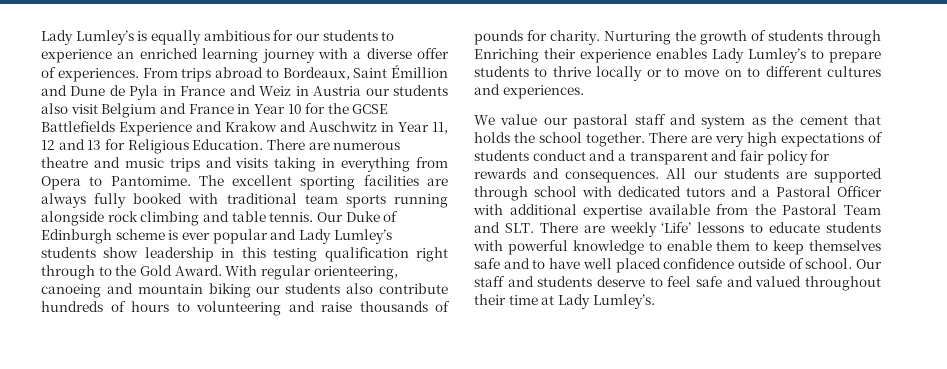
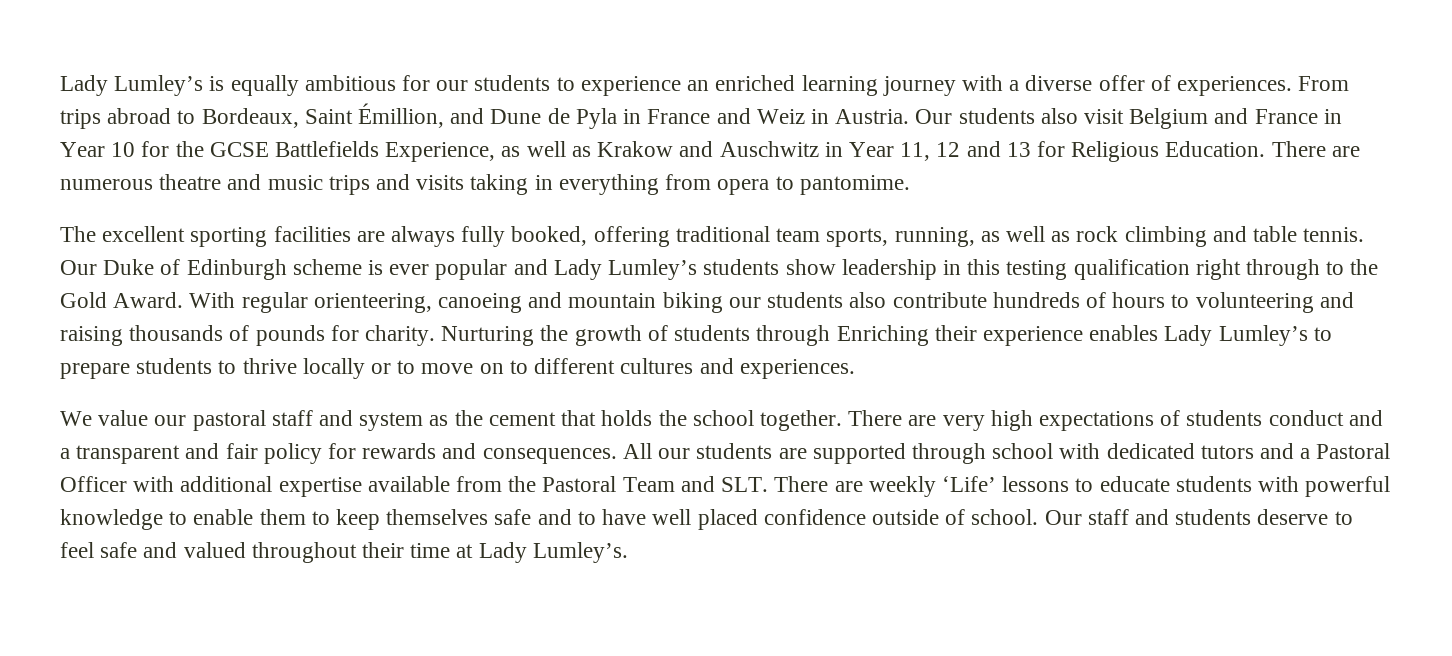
- From trips abroad to Bordeaux, Saint Émillion and Dune de Pyla in France and Weiz in Austria our students also visit Belgium and France in Year 10 for the GCSE Battlefields Experience and Krakow and Auschwitz in Year 11, 12 and 13 for Religious Education.
+ From trips abroad to Bordeaux, Saint Émillion, and Dune de Pyla in France and Weiz in Austria. Our students also visit Belgium and France in Year 10 for the GCSE Battlefields Experience, as well as Krakow and Auschwitz in Year 11, 12 and 13 for Religious Education.
- There are numerous theatre and music trips and visits taking in everything from Opera to Pantomime. The excellent sporting facilities are always fully booked with traditional team sports running alongside rock climbing and table tennis.
+ There are numerous theatre and music trips and visits taking in everything from opera to pantomime.
+ The excellent sporting facilities are always fully booked, offering traditional team sports, running, as well as rock climbing and table tennis.
- With regular orienteering, canoeing and mountain biking our students also contribute hundreds of hours to volunteering and raise thousands of pounds for charity.
+ With regular orienteering, canoeing and mountain biking our students also contribute hundreds of hours to volunteering and raising thousands of pounds for charity.

